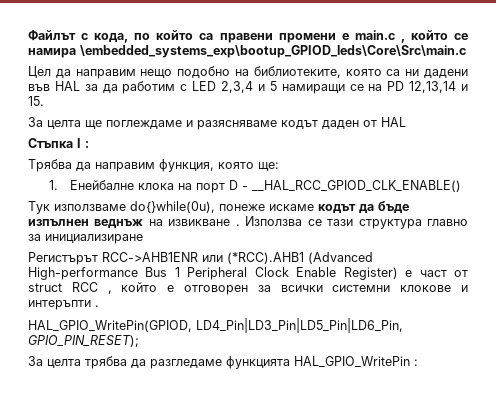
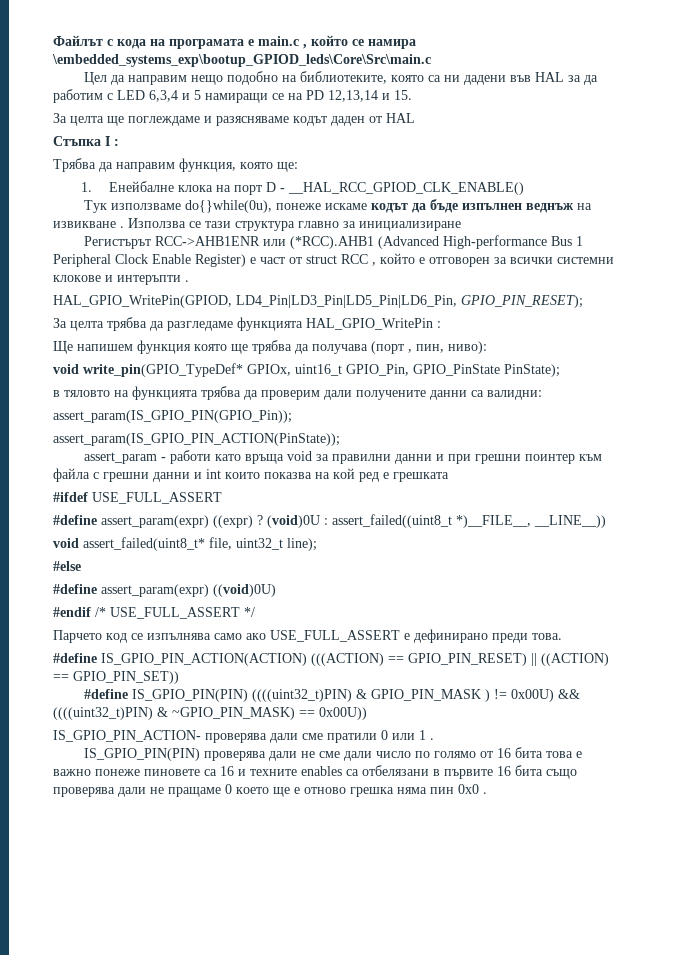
- Файлът с кода, по който са правени промени е main.c , който се намира \embedded_systems_exp\bootup_GPIOD_leds\Core\Src\main.c
+ Файлът с кода на програмата е main.c , който се намира \embedded_systems_exp\bootup_GPIOD_leds\Core\Src\main.c
- Цел да направим нещо подобно на библиотеките, която са ни дадени във HAL за да работим с LED 2,3,4 и 5 намиращи се на PD 12,13,14 и 15.
+ Цел да направим нещо подобно на библиотеките, която са ни дадени във HAL за да работим с LED 6,3,4 и 5 намиращи се на PD 12,13,14 и 15.
+ Ще напишем функция която ще трябва да получава (порт , пин, ниво):
+ void write_pin(GPIO_TypeDef* GPIOx, uint16_t GPIO_Pin, GPIO_PinState PinState);
+ в тяловто на функцията трябва да проверим дали получените данни са валидни:
+ assert_param(IS_GPIO_PIN(GPIO_Pin));
+ assert_param(IS_GPIO_PIN_ACTION(PinState));
+ assert_param - работи като връща void за правилни данни и при грешни поинтер към файла с грешни данни и int които показва на кой ред е грешката
+ #ifdef USE_FULL_ASSERT
+ #define assert_param(expr) ((expr) ? (void)0U : assert_failed((uint8_t *)__FILE__, __LINE__))
+ void assert_failed(uint8_t* file, uint32_t line);
+ #else
+ #define assert_param(expr) ((void)0U)
+ #endif /* USE_FULL_ASSERT */
+ Парчето код се изпълнява само ако USE_FULL_ASSERT е дефинирано преди това.
+ #define IS_GPIO_PIN_ACTION(ACTION) (((ACTION) == GPIO_PIN_RESET) || ((ACTION) == GPIO_PIN_SET))
+ #define IS_GPIO_PIN(PIN) ((((uint32_t)PIN) & GPIO_PIN_MASK ) != 0x00U) && ((((uint32_t)PIN) & ~GPIO_PIN_MASK) == 0x00U))
+ IS_GPIO_PIN_ACTION- проверява дали сме пратили 0 или 1 .
+ IS_GPIO_PIN(PIN) проверява дали не сме дали число по голямо от 16 бита това е важно понеже пиновете са 16 и техните enables са отбелязани в първите 16 бита също проверява дали не пращаме 0 което ще е отново грешка няма пин 0x0 .

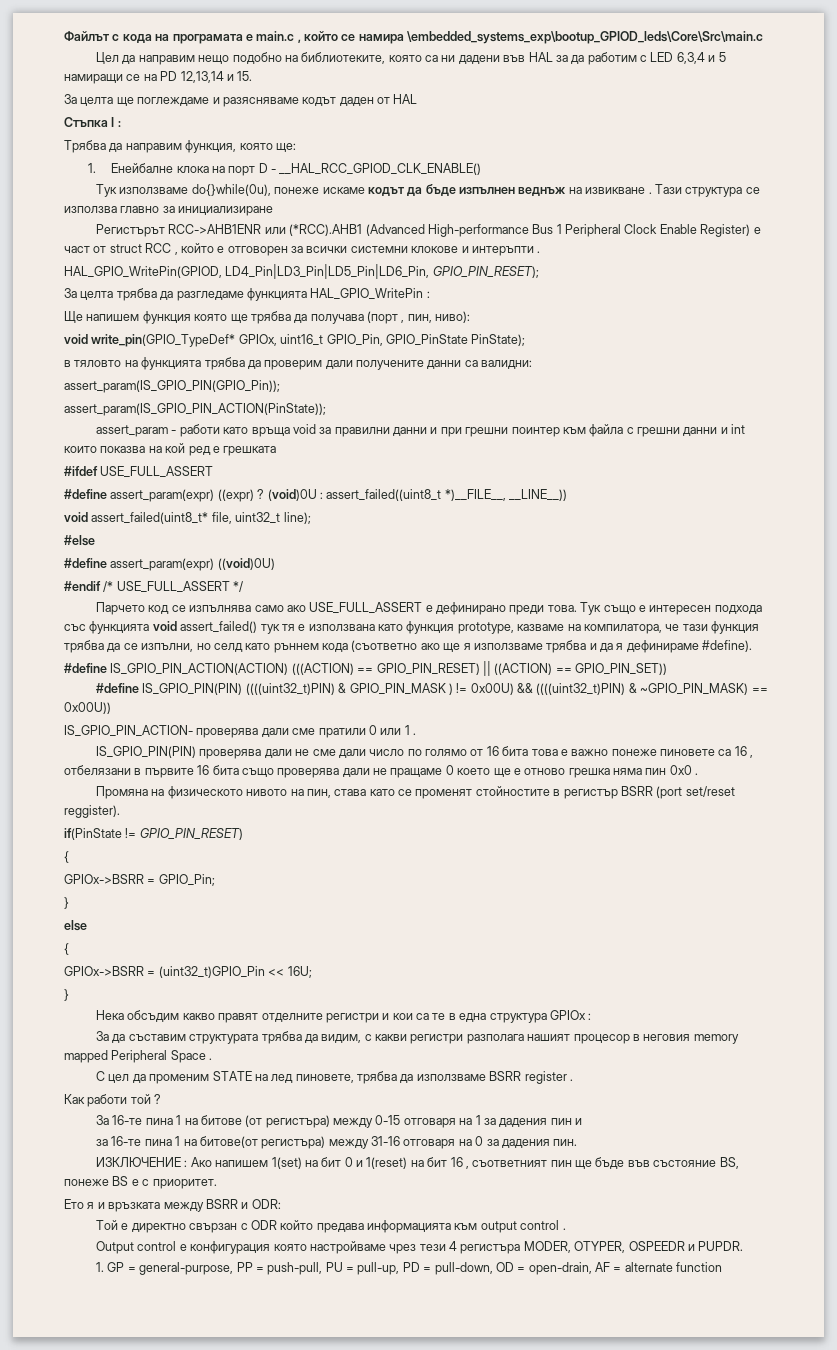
- Използва се тази структура главно за инициализиране
+ Тази структура се използва главно за инициализиране
+ Тук също е интересен подхода със функцията void assert_failed() тук тя е използвана като функция prototype, казваме на компилатора, че тази функция трябва да се изпълни, но селд като ръннем кода (съответно ако ще я използваме трябва и да я дефинираме #define).
- IS_GPIO_PIN(PIN) проверява дали не сме дали число по голямо от 16 бита това е важно понеже пиновете са 16 и техните enables са отбелязани в първите 16 бита също проверява дали не пращаме 0 което ще е отново грешка няма пин 0x0 .
+ IS_GPIO_PIN(PIN) проверява дали не сме дали число по голямо от 16 бита това е важно понеже пиновете са 16 , отбелязани в първите 16 бита също проверява дали не пращаме 0 което ще е отново грешка няма пин 0x0 .
+ Промяна на физическото нивото на пин, става като се променят стойностите в регистър BSRR (port set/reset reggister).
+ if(PinState != GPIO_PIN_RESET)
+ {
+ GPIOx->BSRR = GPIO_Pin;
+ }
+ else
+ {
+ GPIOx->BSRR = (uint32_t)GPIO_Pin << 16U;
+ }
+ Нека обсъдим какво правят отделните регистри и кои са те в една структура GPIOx :
+ За да съставим структурата трябва да видим, с какви регистри разполага нашият процесор в неговия memory mapped Peripheral Space .
+ С цел да променим STATE на лед пиновете, трябва да използваме BSRR register .
+ Как работи той ?
+ За 16-те пина 1 на битове (от регистъра) между 0-15 отговаря на 1 за дадения пин и
+ за 16-те пина 1 на битове(от регистъра) между 31-16 отговаря на 0 за дадения пин.
+ ИЗКЛЮЧЕНИЕ : Ако напишем 1(set) на бит 0 и 1(reset) на бит 16 , съответният пин ще бъде във състояние BS, понеже BS е с приоритет.
+ Ето я и връзката между BSRR и ODR:
+ Той е директно свързан с ODR който предава информацията към output control .
+ Output control e конфигурация която настройваме чрез тези 4 регистъра MODER, OTYPER, OSPEEDR и PUPDR.
+ 1. GP = general-purpose, PP = push-pull, PU = pull-up, PD = pull-down, OD = open-drain, AF = alternate function

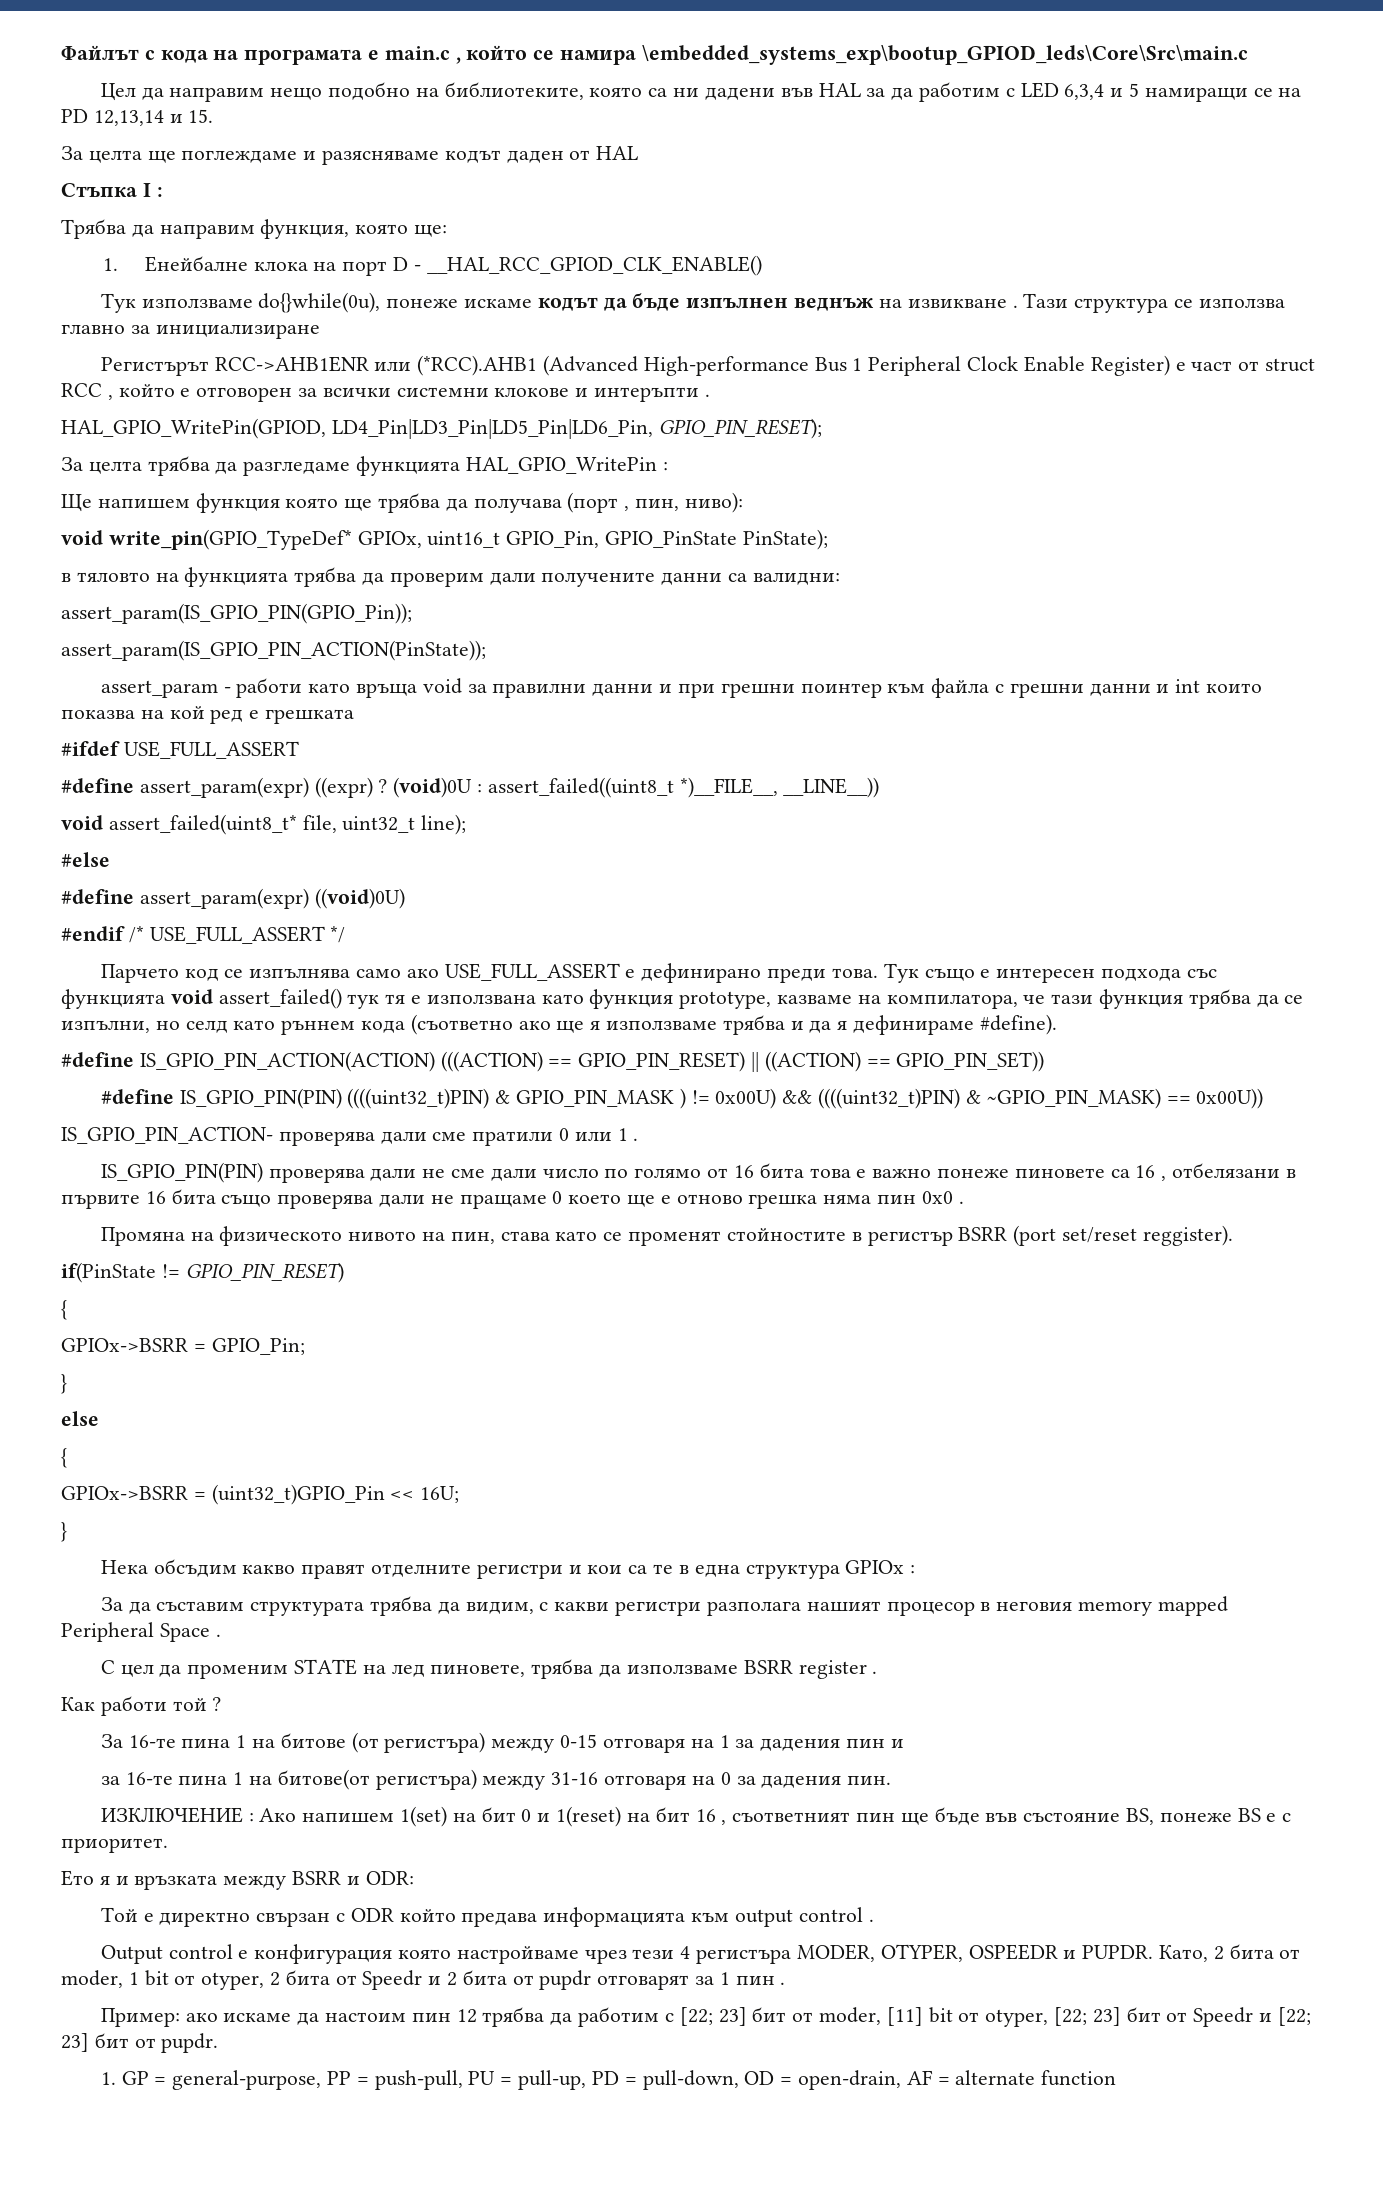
+ Като, 2 бита от moder, 1 bit от otyper, 2 бита от Speedr и 2 бита от pupdr отговарят за 1 пин .
+ Пример: ако искаме да настоим пин 12 трябва да работим с [22; 23] бит от moder, [11] bit от otyper, [22; 23] бит от Speedr и [22; 23] бит от pupdr.

